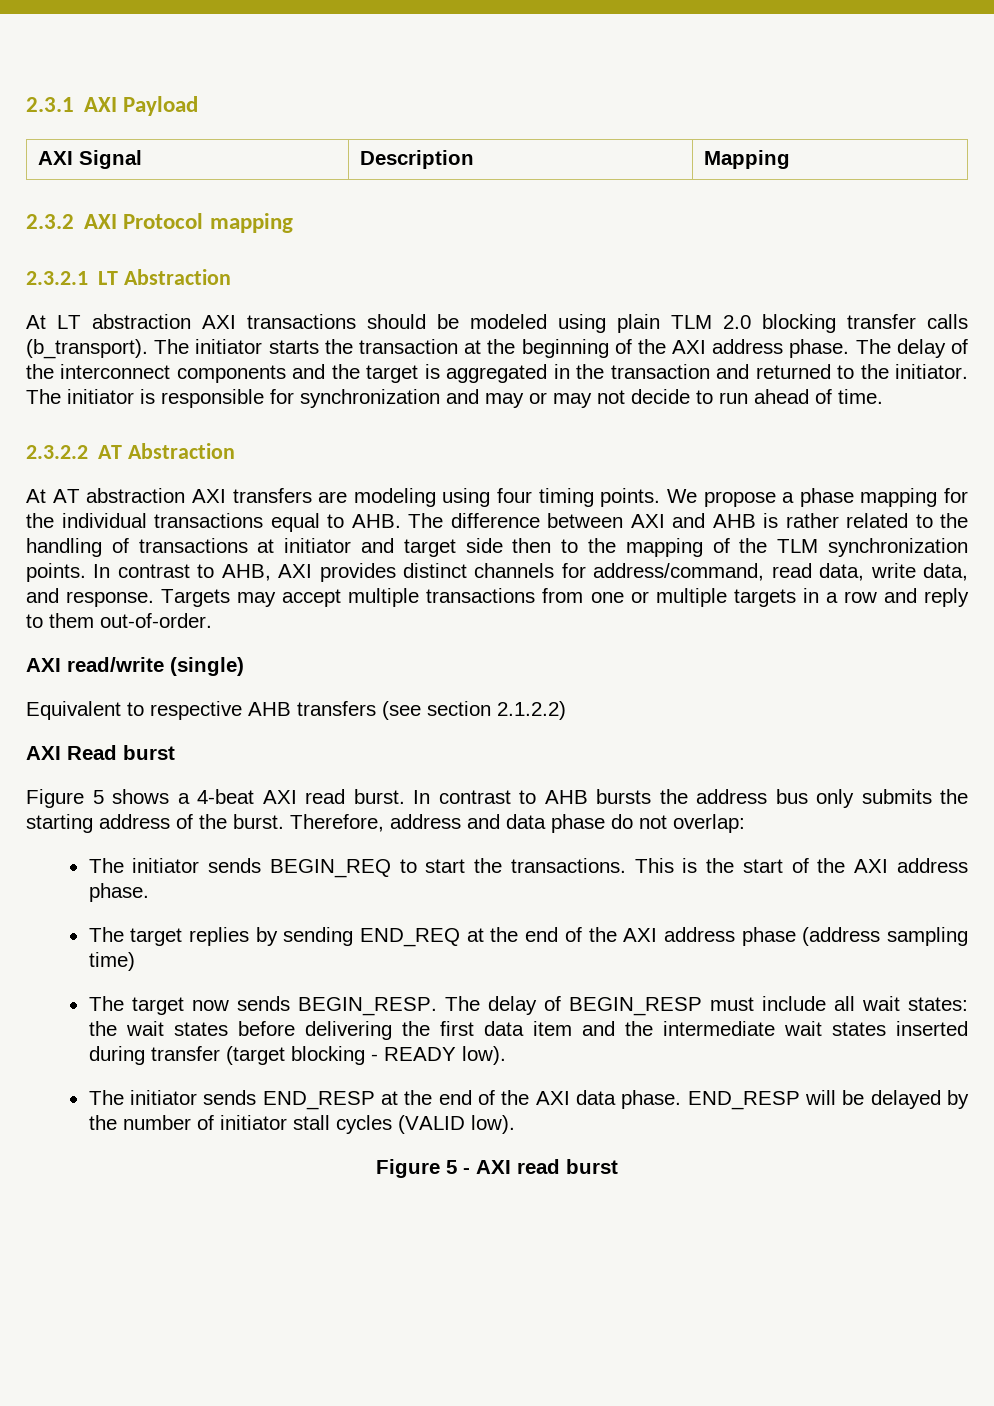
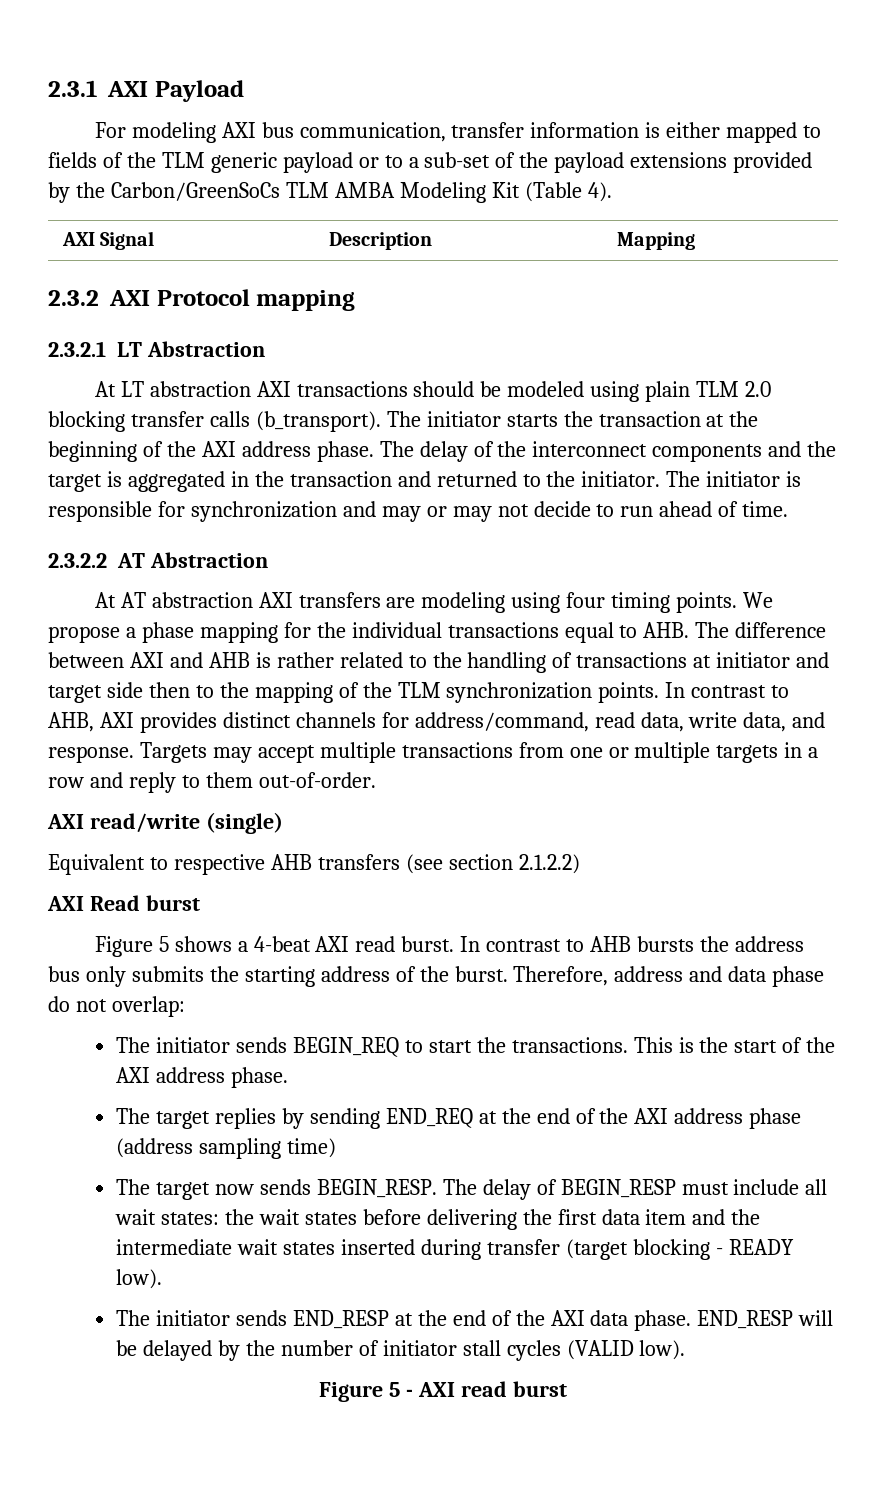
+ For modeling AXI bus communication, transfer information is either mapped to fields of the TLM generic payload or to a sub-set of the payload extensions provided by the Carbon/GreenSoCs TLM AMBA Modeling Kit (Table 4).

